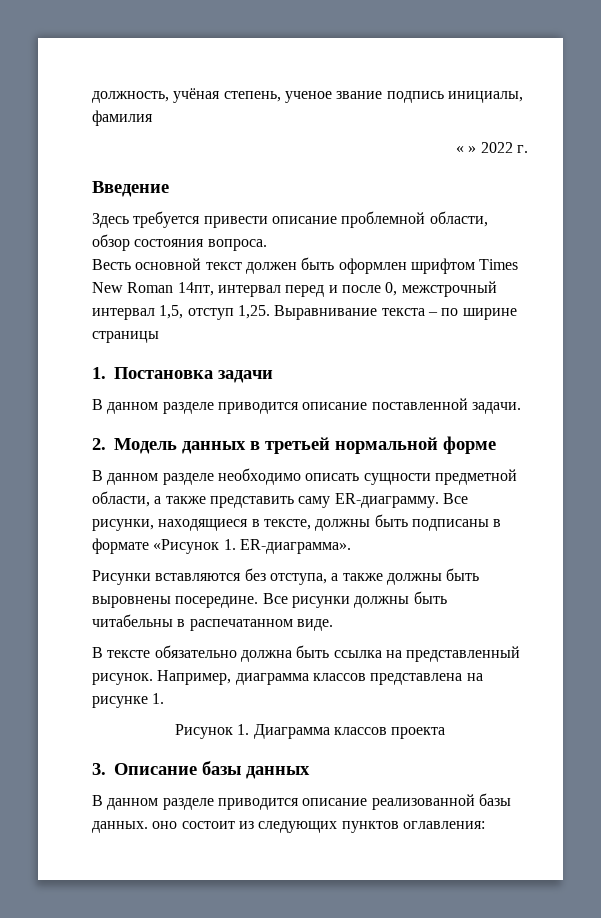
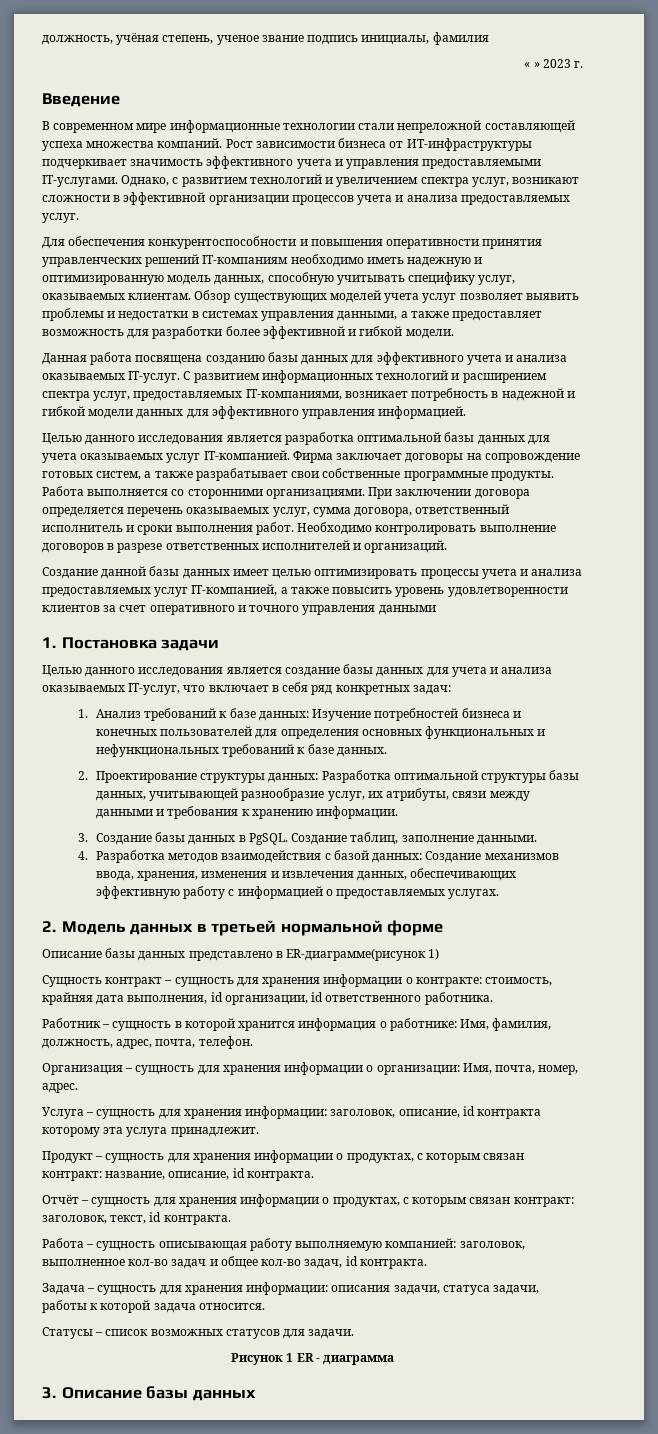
- « » 2022 г.
+ « » 2023 г.
- Здесь требуется привести описание проблемной области, обзор состояния вопроса.
- Весть основной текст должен быть оформлен шрифтом Times New Roman 14пт, интервал перед и после 0, межстрочный интервал 1,5, отступ 1,25. Выравнивание текста – по ширине страницы
+ В современном мире информационные технологии стали непреложной составляющей успеха множества компаний. Рост зависимости бизнеса от ИТ-инфраструктуры подчеркивает значимость эффективного учета и управления предоставляемыми IT-услугами. Однако, с развитием технологий и увеличением спектра услуг, возникают сложности в эффективной организации процессов учета и анализа предоставляемых услуг.
+ Для обеспечения конкурентоспособности и повышения оперативности принятия управленческих решений IT-компаниям необходимо иметь надежную и оптимизированную модель данных, способную учитывать специфику услуг, оказываемых клиентам. Обзор существующих моделей учета услуг позволяет выявить проблемы и недостатки в системах управления данными, а также предоставляет возможность для разработки более эффективной и гибкой модели.
+ Данная работа посвящена созданию базы данных для эффективного учета и анализа оказываемых IT-услуг. С развитием информационных технологий и расширением спектра услуг, предоставляемых IT-компаниями, возникает потребность в надежной и гибкой модели данных для эффективного управления информацией.
+ Целью данного исследования является разработка оптимальной базы данных для учета оказываемых услуг IT-компанией. Фирма заключает договоры на сопровождение готовых систем, а также разрабатывает свои собственные программные продукты. Работа выполняется со сторонними организациями. При заключении договора определяется перечень оказываемых услуг, сумма договора, ответственный исполнитель и сроки выполнения работ. Необходимо контролировать выполнение договоров в разрезе ответственных исполнителей и организаций.
+ Создание данной базы данных имеет целью оптимизировать процессы учета и анализа предоставляемых услуг IT-компанией, а также повысить уровень удовлетворенности клиентов за счет оперативного и точного управления данными
  1. Постановка задачи
- В данном разделе приводится описание поставленной задачи.
+ Целью данного исследования является создание базы данных для учета и анализа оказываемых IT-услуг, что включает в себя ряд конкретных задач:
+ 1. Анализ требований к базе данных: Изучение потребностей бизнеса и конечных пользователей для определения основных функциональных и нефункциональных требований к базе данных.
+ 2. Проектирование структуры данных: Разработка оптимальной структуры базы данных, учитывающей разнообразие услуг, их атрибуты, связи между данными и требования к хранению информации.
+ 3. Создание базы данных в PgSQL. Создание таблиц, заполнение данными.
+ 4. Разработка методов взаимодействия с базой данных: Создание механизмов ввода, хранения, изменения и извлечения данных, обеспечивающих эффективную работу с информацией о предоставляемых услугах.
- В данном разделе необходимо описать сущности предметной области, а также представить саму ER-диаграмму. Все рисунки, находящиеся в тексте, должны быть подписаны в формате «Рисунок 1. ER-диаграмма».
- Рисунки вставляются без отступа, а также должны быть выровнены посередине. Все рисунки должны быть читабельны в распечатанном виде.
- В тексте обязательно должна быть ссылка на представленный рисунок. Например, диаграмма классов представлена на рисунке 1.
- Рисунок 1. Диаграмма классов проекта
+ Описание базы данных представлено в ER-диаграмме(рисунок 1)
+ Сущность контракт – сущность для хранения информации о контракте: стоимость, крайняя дата выполнения, id организации, id ответственного работника.
+ Работник – сущность в которой хранится информация о работнике: Имя, фамилия, должность, адрес, почта, телефон.
+ Организация – сущность для хранения информации о организации: Имя, почта, номер, адрес.
+ Услуга – сущность для хранения информации: заголовок, описание, id контракта которому эта услуга принадлежит.
+ Продукт – сущность для хранения информации о продуктах, с которым связан контракт: название, описание, id контракта.
+ Отчёт – сущность для хранения информации о продуктах, с которым связан контракт: заголовок, текст, id контракта.
+ Работа – сущность описывающая работу выполняемую компанией: заголовок, выполненное кол-во задач и общее кол-во задач, id контракта.
+ Задача – сущность для хранения информации: описания задачи, статуса задачи, работы к которой задача относится.
+ Статусы – список возможных статусов для задачи.
+ Рисунок 1 ER - диаграмма
  3. Описание базы данных
- В данном разделе приводится описание реализованной базы данных. оно состоит из следующих пунктов оглавления:

